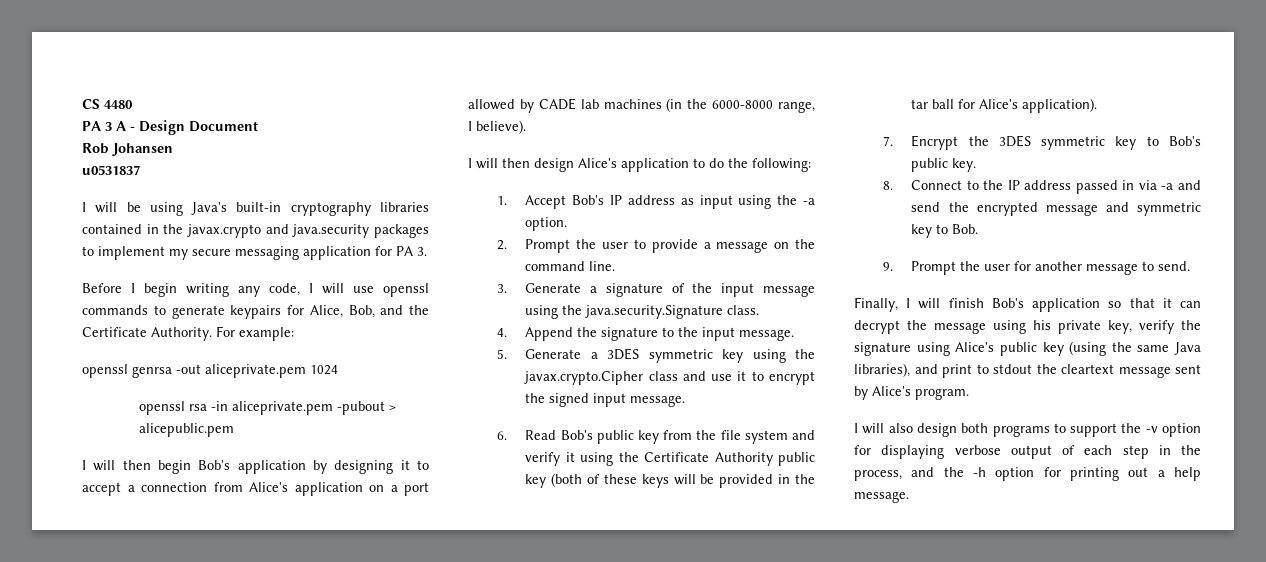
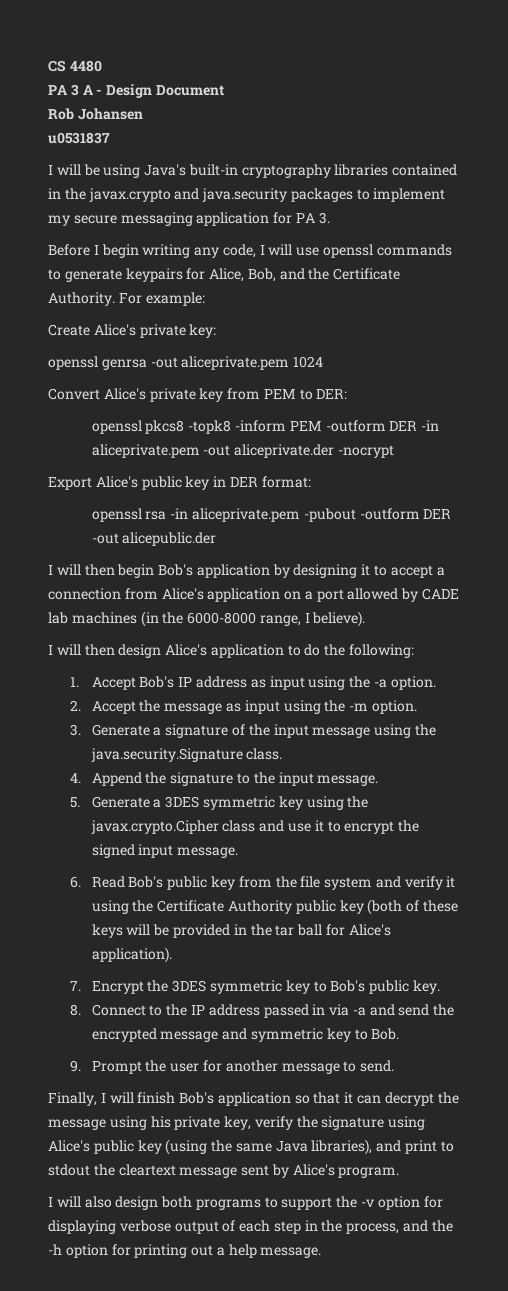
+ Create Alice's private key:
+ Convert Alice's private key from PEM to DER:
+ openssl pkcs8 -topk8 -inform PEM -outform DER -in aliceprivate.pem -out aliceprivate.der -nocrypt
+ Export Alice's public key in DER format:
- openssl rsa -in aliceprivate.pem -pubout > alicepublic.pem
+ openssl rsa -in aliceprivate.pem -pubout -outform DER -out alicepublic.der
- 2. Prompt the user to provide a message on the command line.
+ 2. Accept the message as input using the -m option.

